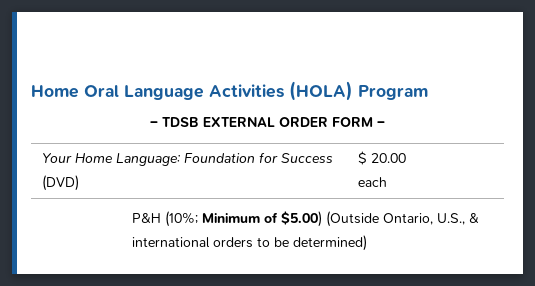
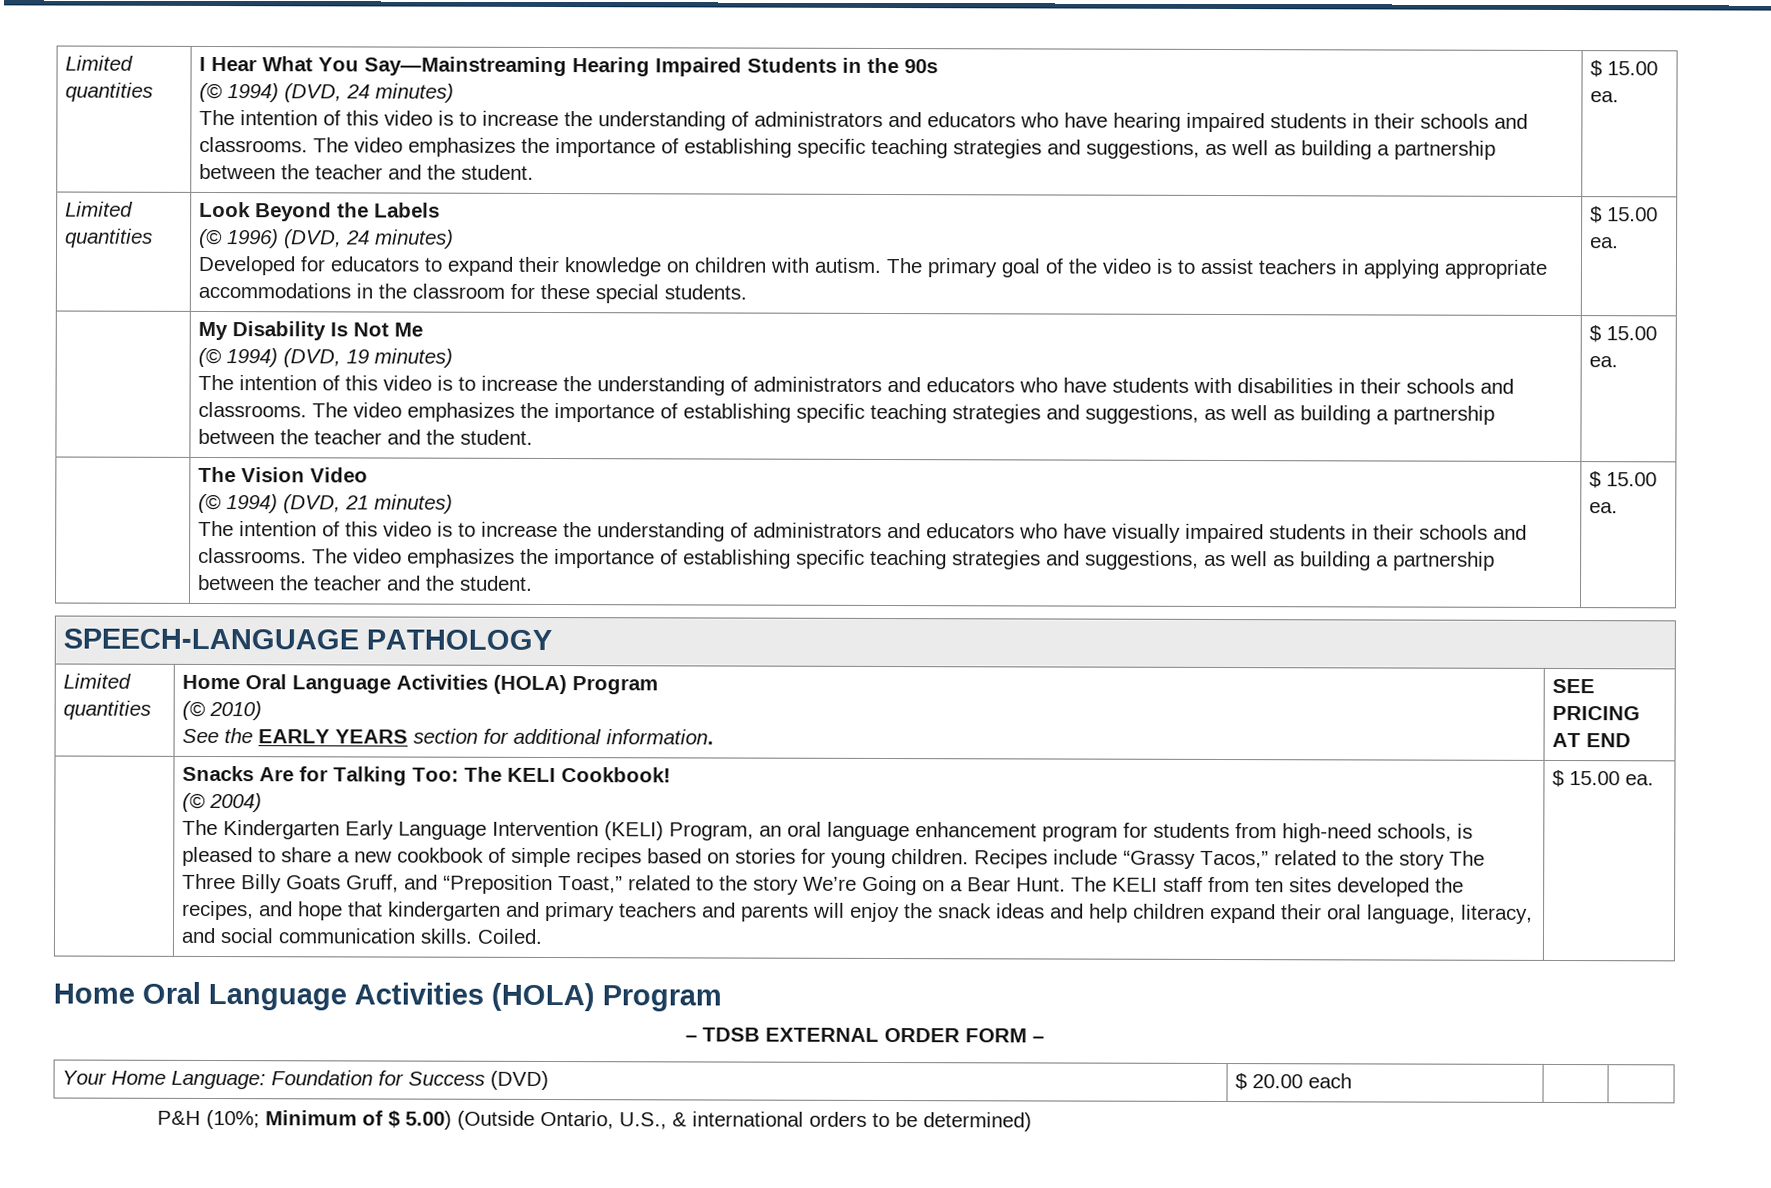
+ Limited quantities | I Hear What You Say—Mainstreaming Hearing Impaired Students in the 90s
+ (© 1994) (DVD, 24 minutes)
+ The intention of this video is to increase the understanding of administrators and educators who have hearing impaired students in their schools and classrooms. The video emphasizes the importance of establishing specific teaching strategies and suggestions, as well as building a partnership between the teacher and the student. | $ 15.00 ea.
+ Limited quantities | Look Beyond the Labels
+ (© 1996) (DVD, 24 minutes)
+ Developed for educators to expand their knowledge on children with autism. The primary goal of the video is to assist teachers in applying appropriate accommodations in the classroom for these special students. | $ 15.00 ea.
+ | My Disability Is Not Me
+ (© 1994) (DVD, 19 minutes)
+ The intention of this video is to increase the understanding of administrators and educators who have students with disabilities in their schools and classrooms. The video emphasizes the importance of establishing specific teaching strategies and suggestions, as well as building a partnership between the teacher and the student. | $ 15.00 ea.
+ | The Vision Video
+ (© 1994) (DVD, 21 minutes)
+ The intention of this video is to increase the understanding of administrators and educators who have visually impaired students in their schools and classrooms. The video emphasizes the importance of establishing specific teaching strategies and suggestions, as well as building a partnership between the teacher and the student. | $ 15.00 ea.
+ SPEECH-LANGUAGE PATHOLOGY
+ Limited quantities | Home Oral Language Activities (HOLA) Program
+ (© 2010)
+ See the EARLY YEARS section for additional information. | SEE PRICING AT END
+ | Snacks Are for Talking Too: The KELI Cookbook!
+ (© 2004)
+ The Kindergarten Early Language Intervention (KELI) Program, an oral language enhancement program for students from high-need schools, is pleased to share a new cookbook of simple recipes based on stories for young children. Recipes include “Grassy Tacos,” related to the story The Three Billy Goats Gruff, and “Preposition Toast,” related to the story We’re Going on a Bear Hunt. The KELI staff from ten sites developed the recipes, and hope that kindergarten and primary teachers and parents will enjoy the snack ideas and help children expand their oral language, literacy, and social communication skills. Coiled. | $ 15.00 ea.
- P&H (10%; Minimum of $5.00) (Outside Ontario, U.S., & international orders to be determined)
+ P&H (10%; Minimum of $ 5.00) (Outside Ontario, U.S., & international orders to be determined)

